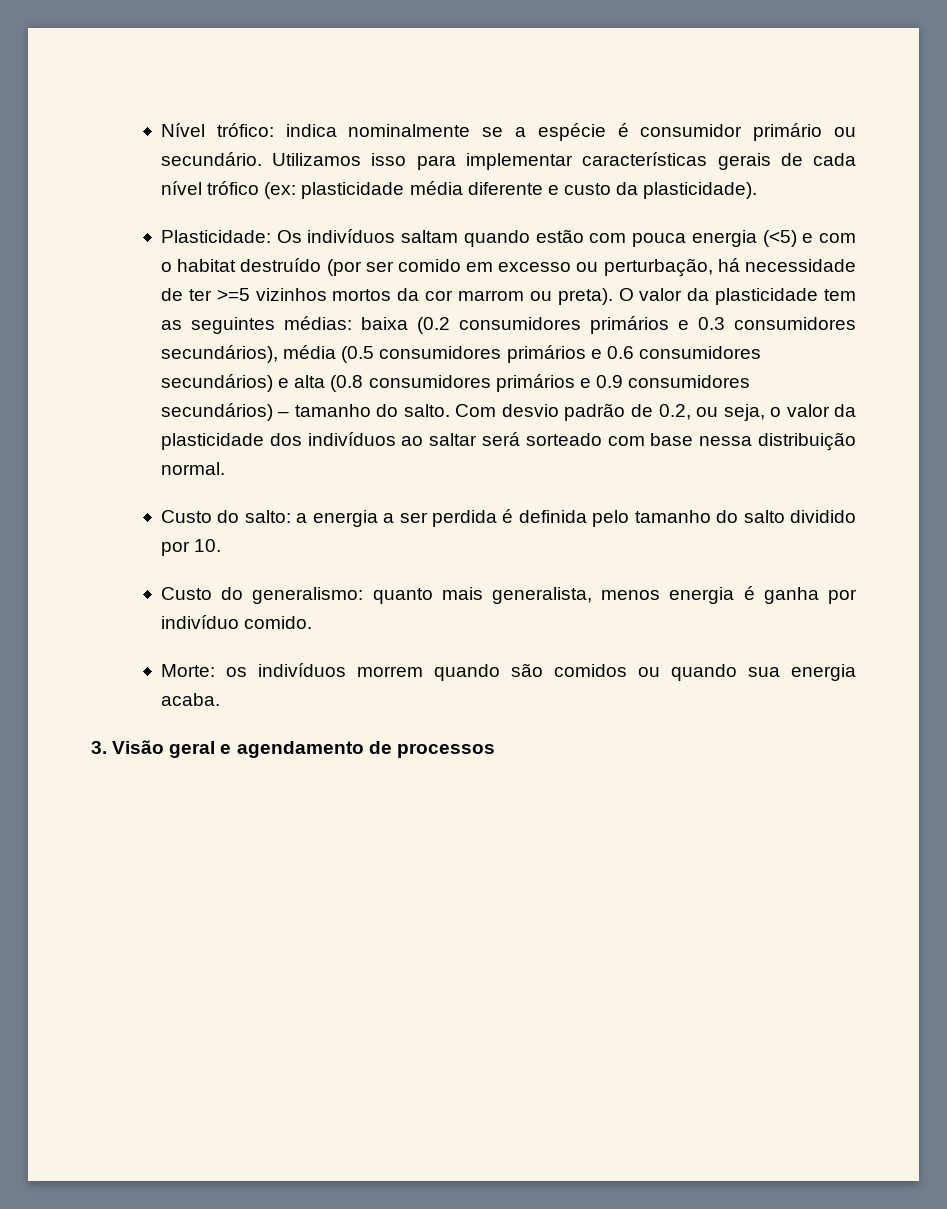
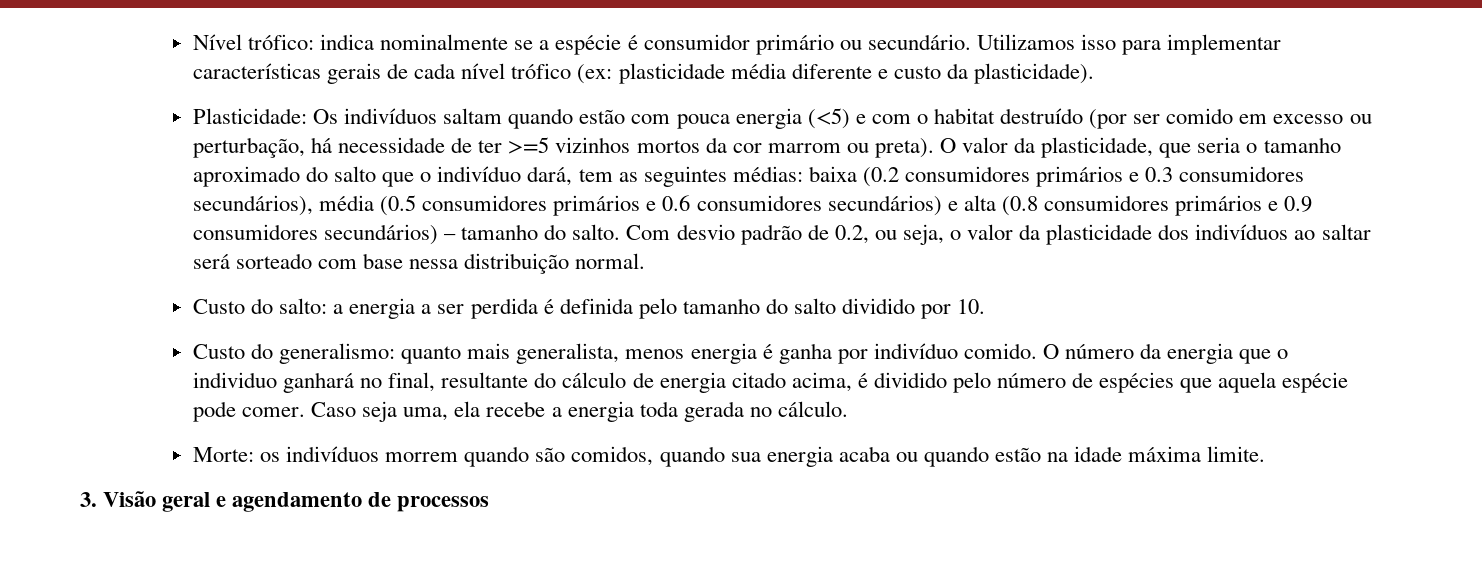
- O valor da plasticidade tem as seguintes médias: baixa (0.2 consumidores primários e 0.3 consumidores secundários), média (0.5 consumidores primários e 0.6 consumidores secundários) e alta (0.8 consumidores primários e 0.9 consumidores secundários) – tamanho do salto.
+ O valor da plasticidade, que seria o tamanho aproximado do salto que o indivíduo dará, tem as seguintes médias: baixa (0.2 consumidores primários e 0.3 consumidores secundários), média (0.5 consumidores primários e 0.6 consumidores secundários) e alta (0.8 consumidores primários e 0.9 consumidores secundários) – tamanho do salto.
+ O número da energia que o individuo ganhará no final, resultante do cálculo de energia citado acima, é dividido pelo número de espécies que aquela espécie pode comer. Caso seja uma, ela recebe a energia toda gerada no cálculo.
- Morte: os indivíduos morrem quando são comidos ou quando sua energia acaba.
+ Morte: os indivíduos morrem quando são comidos, quando sua energia acaba ou quando estão na idade máxima limite.

